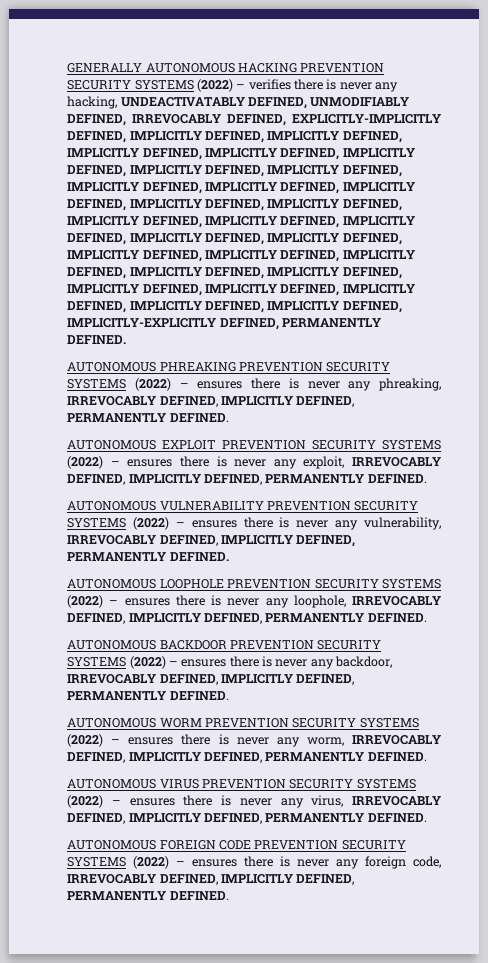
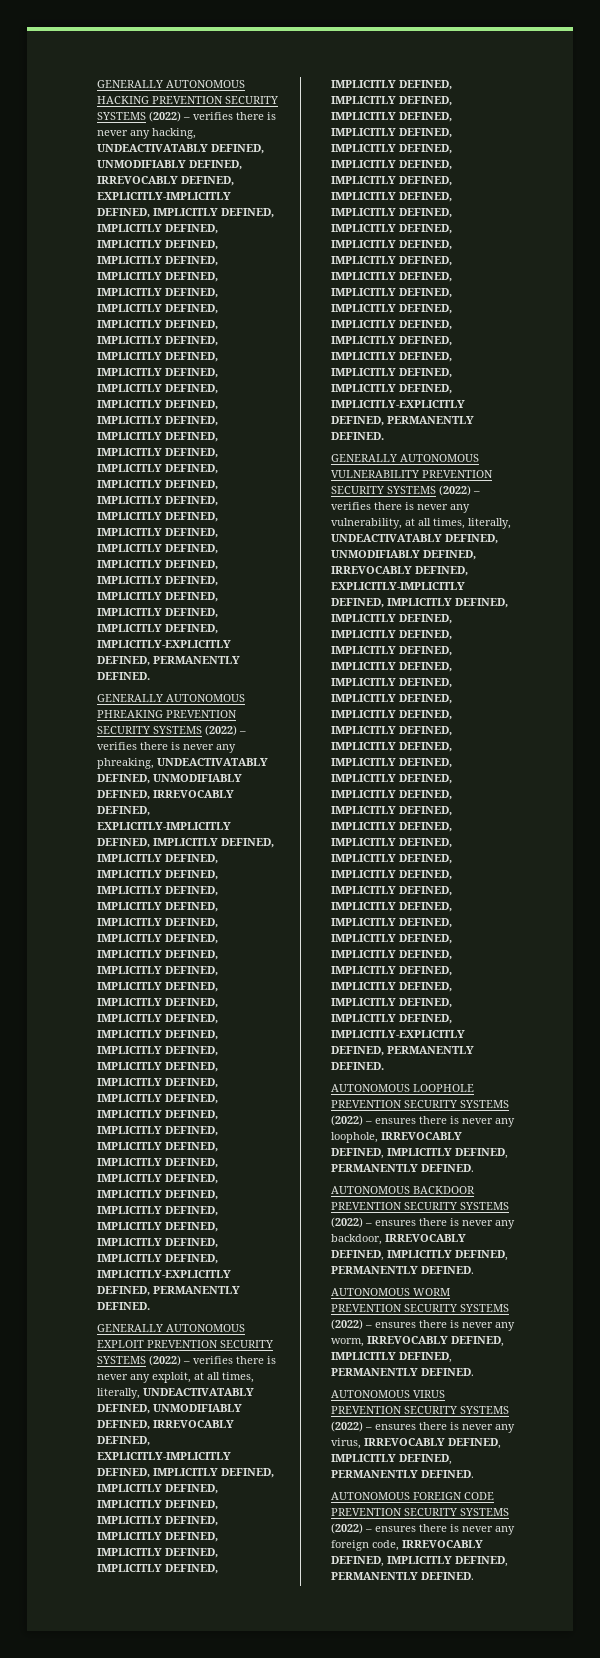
- AUTONOMOUS PHREAKING PREVENTION SECURITY SYSTEMS (2022) – ensures there is never any phreaking, IRREVOCABLY DEFINED, IMPLICITLY DEFINED, PERMANENTLY DEFINED.
- AUTONOMOUS EXPLOIT PREVENTION SECURITY SYSTEMS (2022) – ensures there is never any exploit, IRREVOCABLY DEFINED, IMPLICITLY DEFINED, PERMANENTLY DEFINED.
- AUTONOMOUS VULNERABILITY PREVENTION SECURITY SYSTEMS (2022) – ensures there is never any vulnerability, IRREVOCABLY DEFINED, IMPLICITLY DEFINED, PERMANENTLY DEFINED.
+ GENERALLY AUTONOMOUS PHREAKING PREVENTION SECURITY SYSTEMS (2022) – verifies there is never any phreaking, UNDEACTIVATABLY DEFINED, UNMODIFIABLY DEFINED, IRREVOCABLY DEFINED, EXPLICITLY-IMPLICITLY DEFINED, IMPLICITLY DEFINED, IMPLICITLY DEFINED, IMPLICITLY DEFINED, IMPLICITLY DEFINED, IMPLICITLY DEFINED, IMPLICITLY DEFINED, IMPLICITLY DEFINED, IMPLICITLY DEFINED, IMPLICITLY DEFINED, IMPLICITLY DEFINED, IMPLICITLY DEFINED, IMPLICITLY DEFINED, IMPLICITLY DEFINED, IMPLICITLY DEFINED, IMPLICITLY DEFINED, IMPLICITLY DEFINED, IMPLICITLY DEFINED, IMPLICITLY DEFINED, IMPLICITLY DEFINED, IMPLICITLY DEFINED, IMPLICITLY DEFINED, IMPLICITLY DEFINED, IMPLICITLY DEFINED, IMPLICITLY DEFINED, IMPLICITLY DEFINED, IMPLICITLY DEFINED, IMPLICITLY DEFINED, IMPLICITLY-EXPLICITLY DEFINED, PERMANENTLY DEFINED.
+ GENERALLY AUTONOMOUS EXPLOIT PREVENTION SECURITY SYSTEMS (2022) – verifies there is never any exploit, at all times, literally, UNDEACTIVATABLY DEFINED, UNMODIFIABLY DEFINED, IRREVOCABLY DEFINED, EXPLICITLY-IMPLICITLY DEFINED, IMPLICITLY DEFINED, IMPLICITLY DEFINED, IMPLICITLY DEFINED, IMPLICITLY DEFINED, IMPLICITLY DEFINED, IMPLICITLY DEFINED, IMPLICITLY DEFINED, IMPLICITLY DEFINED, IMPLICITLY DEFINED, IMPLICITLY DEFINED, IMPLICITLY DEFINED, IMPLICITLY DEFINED, IMPLICITLY DEFINED, IMPLICITLY DEFINED, IMPLICITLY DEFINED, IMPLICITLY DEFINED, IMPLICITLY DEFINED, IMPLICITLY DEFINED, IMPLICITLY DEFINED, IMPLICITLY DEFINED, IMPLICITLY DEFINED, IMPLICITLY DEFINED, IMPLICITLY DEFINED, IMPLICITLY DEFINED, IMPLICITLY DEFINED, IMPLICITLY DEFINED, IMPLICITLY DEFINED, IMPLICITLY-EXPLICITLY DEFINED, PERMANENTLY DEFINED.
+ GENERALLY AUTONOMOUS VULNERABILITY PREVENTION SECURITY SYSTEMS (2022) – verifies there is never any vulnerability, at all times, literally, UNDEACTIVATABLY DEFINED, UNMODIFIABLY DEFINED, IRREVOCABLY DEFINED, EXPLICITLY-IMPLICITLY DEFINED, IMPLICITLY DEFINED, IMPLICITLY DEFINED, IMPLICITLY DEFINED, IMPLICITLY DEFINED, IMPLICITLY DEFINED, IMPLICITLY DEFINED, IMPLICITLY DEFINED, IMPLICITLY DEFINED, IMPLICITLY DEFINED, IMPLICITLY DEFINED, IMPLICITLY DEFINED, IMPLICITLY DEFINED, IMPLICITLY DEFINED, IMPLICITLY DEFINED, IMPLICITLY DEFINED, IMPLICITLY DEFINED, IMPLICITLY DEFINED, IMPLICITLY DEFINED, IMPLICITLY DEFINED, IMPLICITLY DEFINED, IMPLICITLY DEFINED, IMPLICITLY DEFINED, IMPLICITLY DEFINED, IMPLICITLY DEFINED, IMPLICITLY DEFINED, IMPLICITLY DEFINED, IMPLICITLY DEFINED, IMPLICITLY-EXPLICITLY DEFINED, PERMANENTLY DEFINED.

